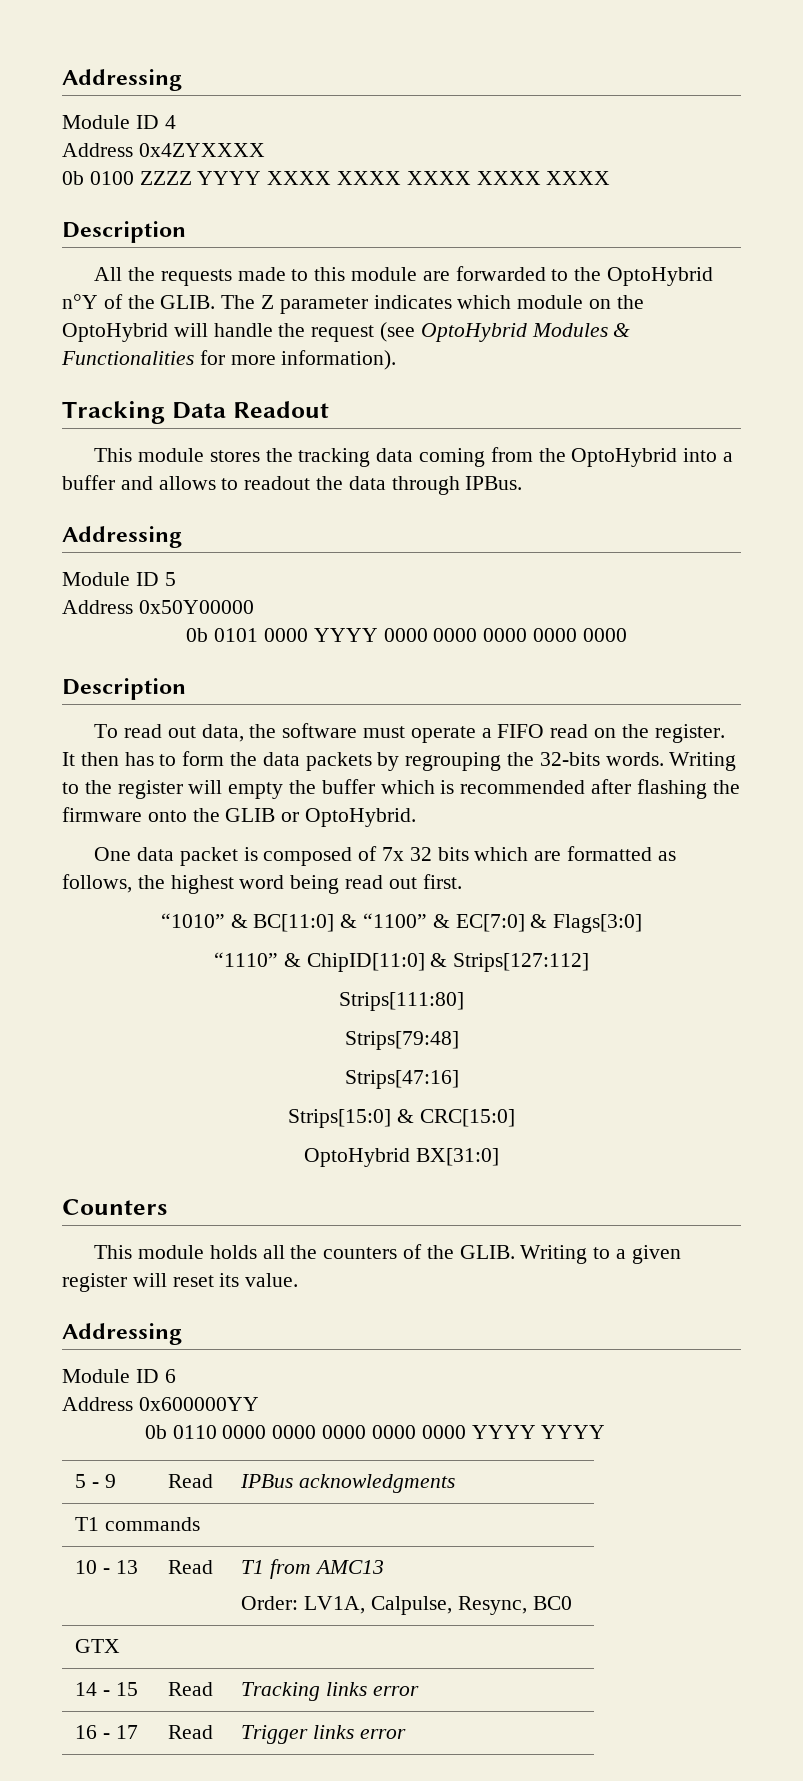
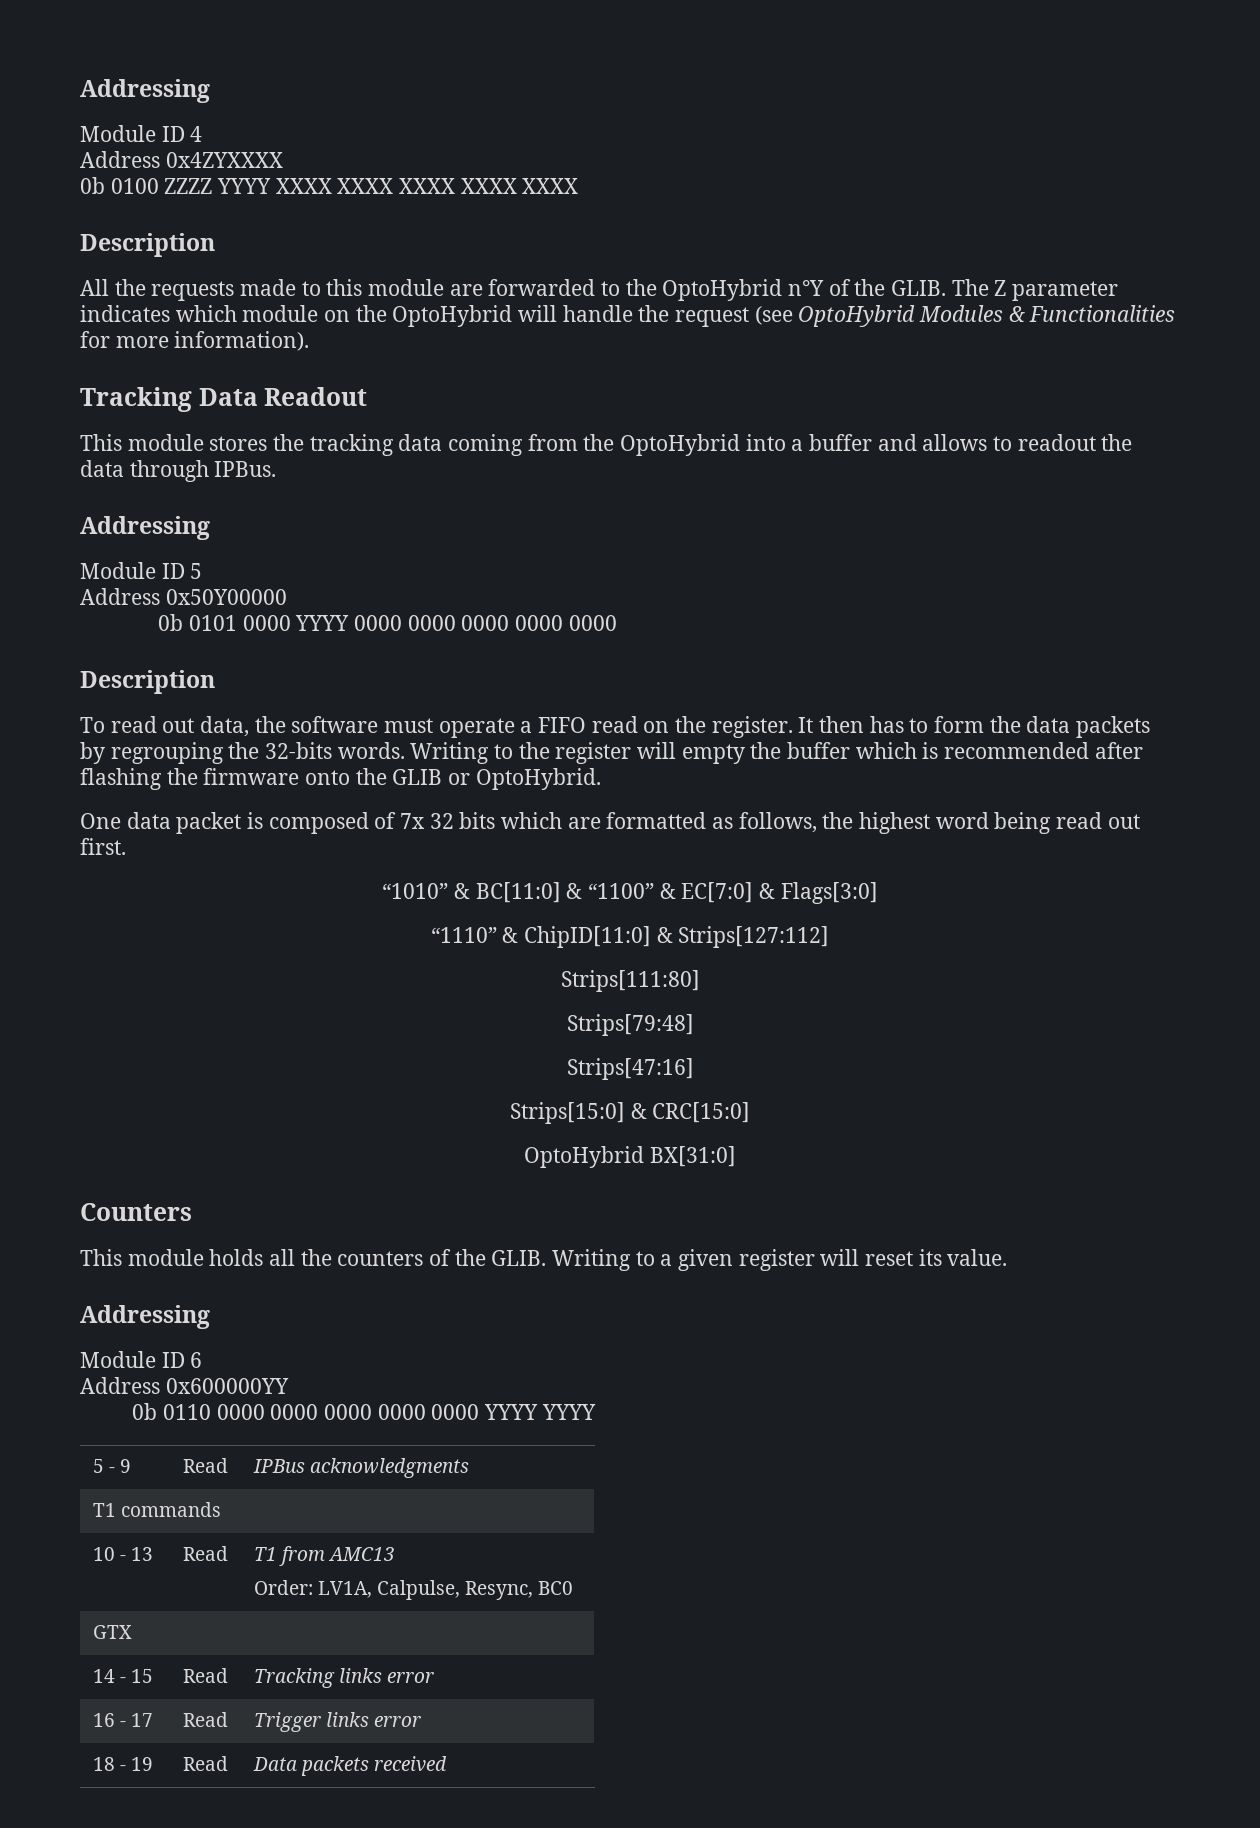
+ 18 - 19 | Read | Data packets received

